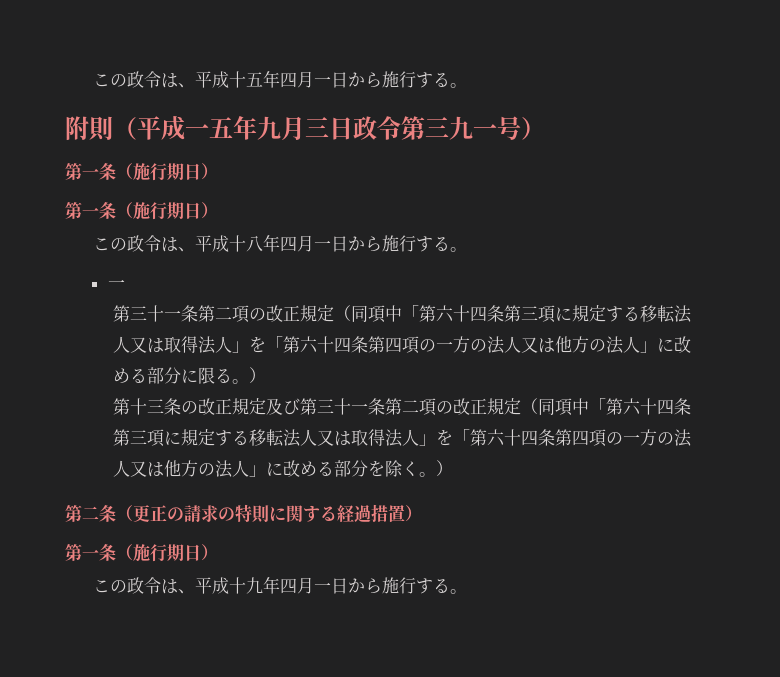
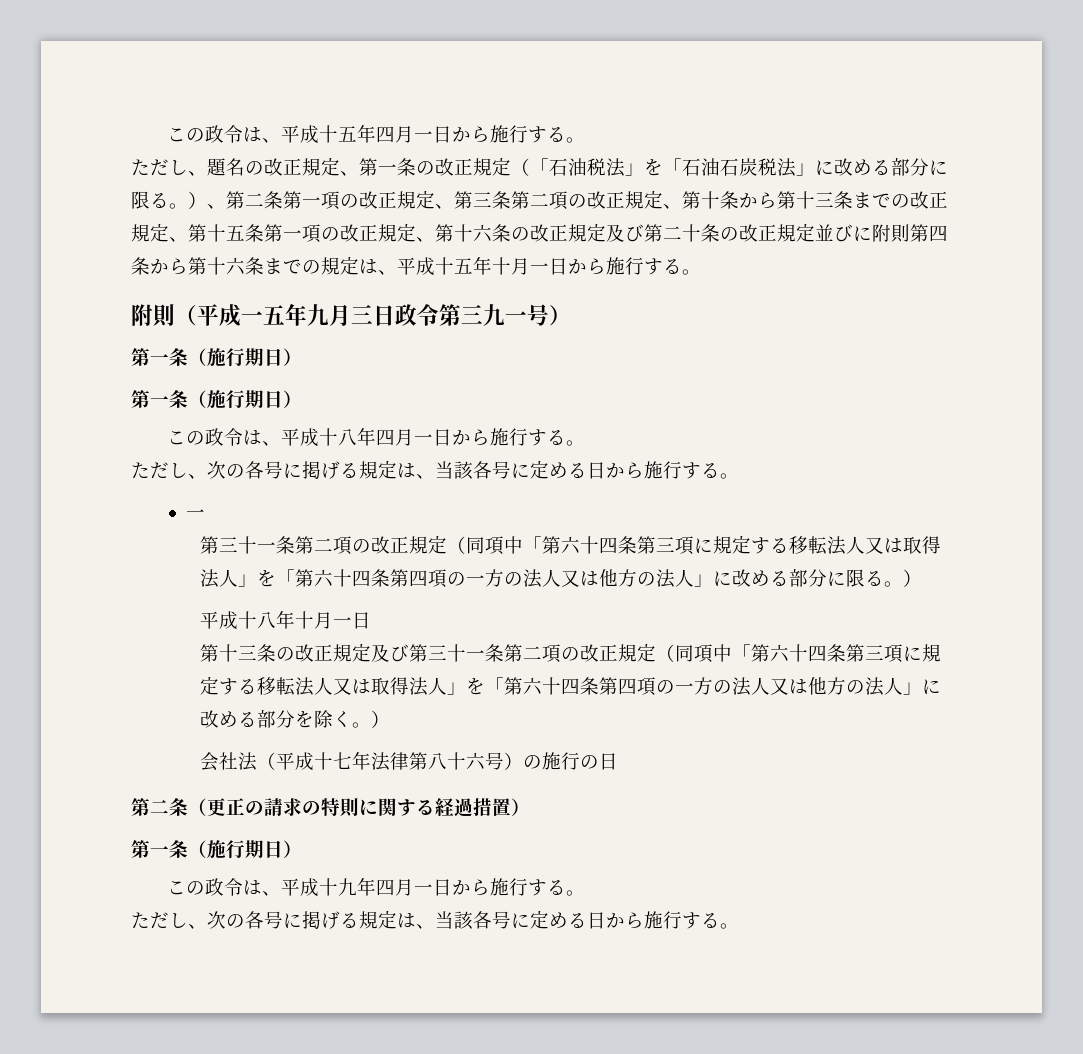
+ ただし、題名の改正規定、第一条の改正規定（「石油税法」を「石油石炭税法」に改める部分に限る。）、第二条第一項の改正規定、第三条第二項の改正規定、第十条から第十三条までの改正規定、第十五条第一項の改正規定、第十六条の改正規定及び第二十条の改正規定並びに附則第四条から第十六条までの規定は、平成十五年十月一日から施行する。
  この政令は、平成十八年四月一日から施行する。
+ ただし、次の各号に掲げる規定は、当該各号に定める日から施行する。
+ 平成十八年十月一日
+ 会社法（平成十七年法律第八十六号）の施行の日
  この政令は、平成十九年四月一日から施行する。
+ ただし、次の各号に掲げる規定は、当該各号に定める日から施行する。

